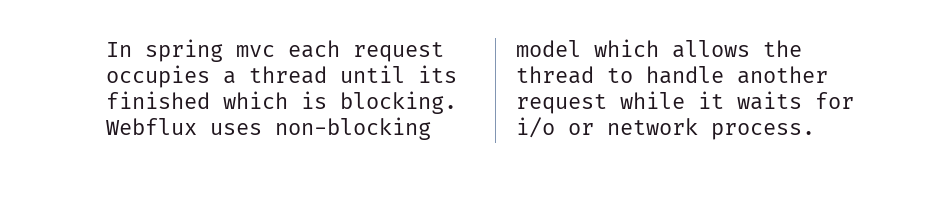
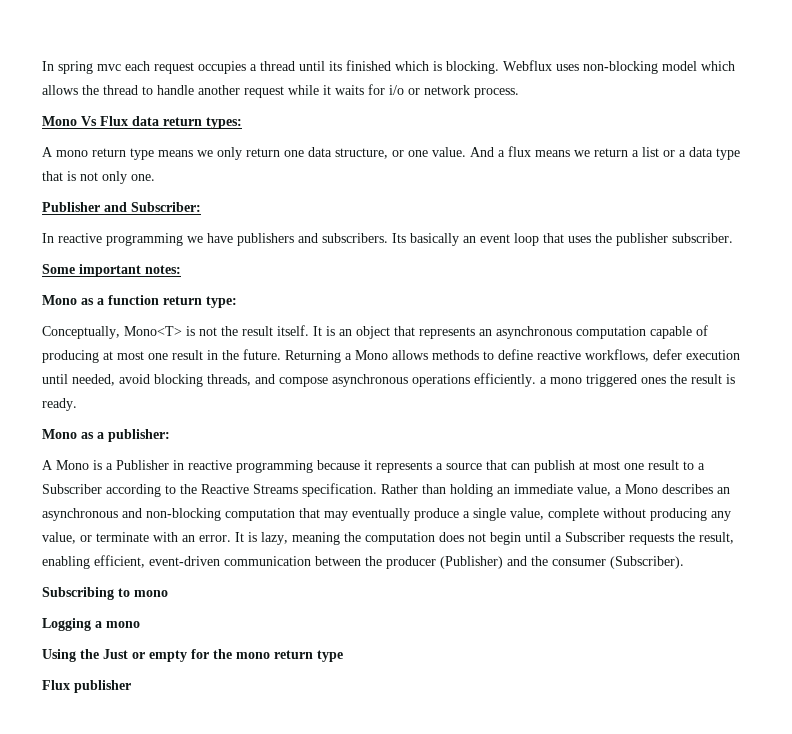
+ Mono Vs Flux data return types:
+ A mono return type means we only return one data structure, or one value. And a flux means we return a list or a data type that is not only one.
+ Publisher and Subscriber:
+ In reactive programming we have publishers and subscribers. Its basically an event loop that uses the publisher subscriber.
+ Some important notes:
+ Mono as a function return type:
+ Conceptually, Mono<T> is not the result itself. It is an object that represents an asynchronous computation capable of producing at most one result in the future. Returning a Mono allows methods to define reactive workflows, defer execution until needed, avoid blocking threads, and compose asynchronous operations efficiently. a mono triggered ones the result is ready.
+ Mono as a publisher:
+ A Mono is a Publisher in reactive programming because it represents a source that can publish at most one result to a Subscriber according to the Reactive Streams specification. Rather than holding an immediate value, a Mono describes an asynchronous and non-blocking computation that may eventually produce a single value, complete without producing any value, or terminate with an error. It is lazy, meaning the computation does not begin until a Subscriber requests the result, enabling efficient, event-driven communication between the producer (Publisher) and the consumer (Subscriber).
+ Subscribing to mono
+ Logging a mono
+ Using the Just or empty for the mono return type
+ Flux publisher

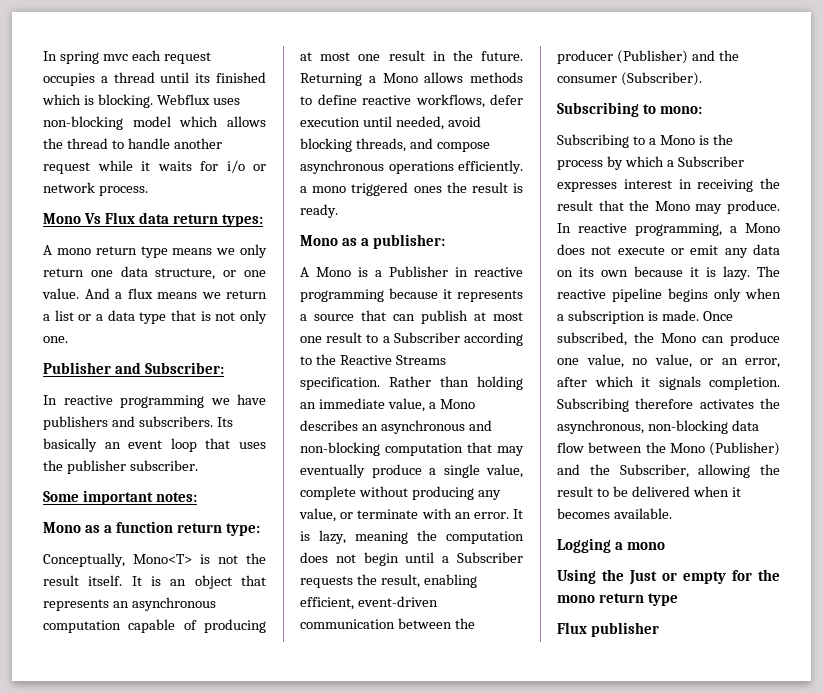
- Subscribing to mono
+ Subscribing to mono:
+ Subscribing to a Mono is the process by which a Subscriber expresses interest in receiving the result that the Mono may produce. In reactive programming, a Mono does not execute or emit any data on its own because it is lazy. The reactive pipeline begins only when a subscription is made. Once subscribed, the Mono can produce one value, no value, or an error, after which it signals completion. Subscribing therefore activates the asynchronous, non-blocking data flow between the Mono (Publisher) and the Subscriber, allowing the result to be delivered when it becomes available.

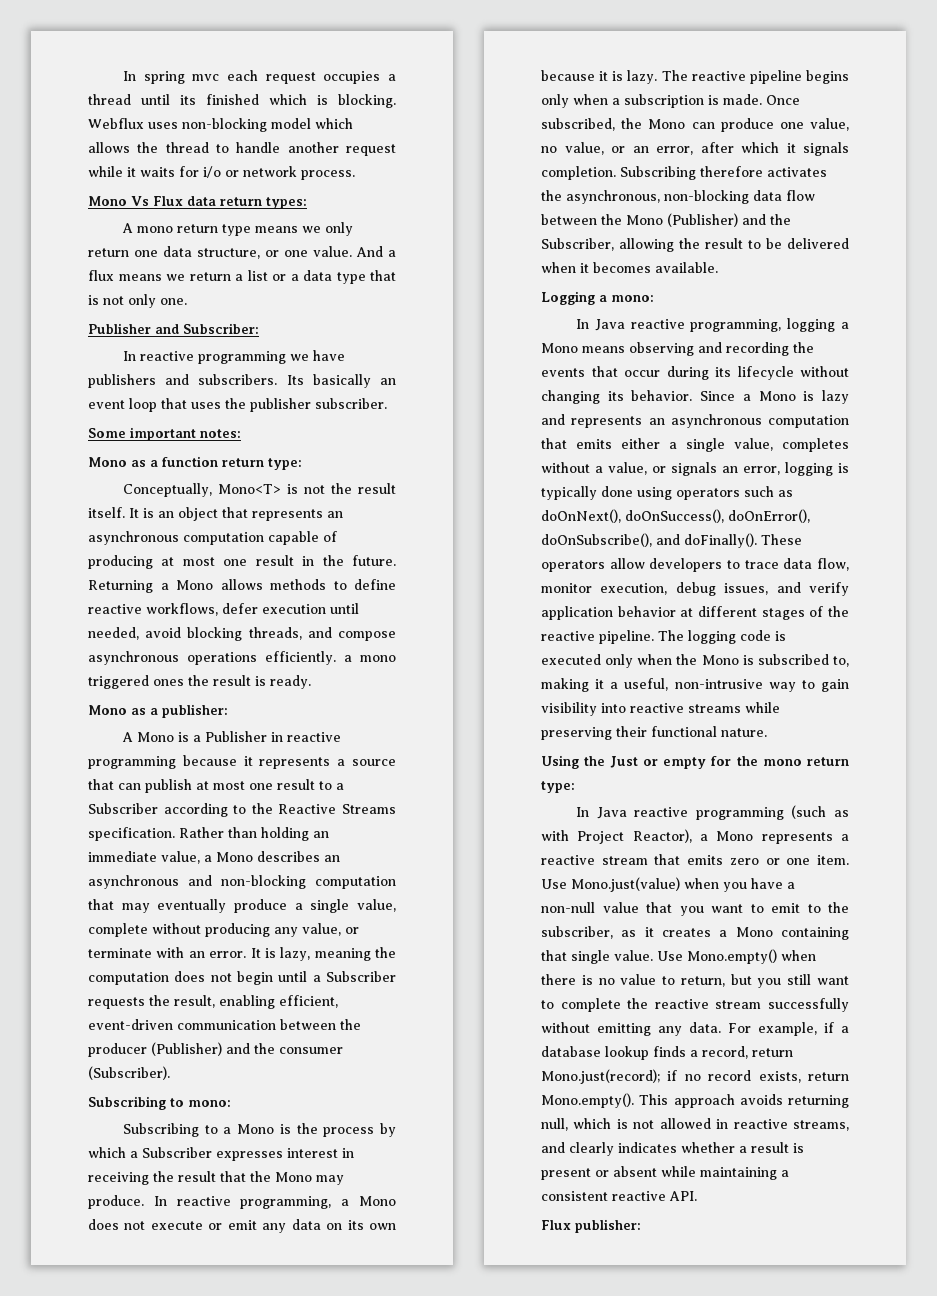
- Logging a mono
+ Logging a mono:
+ In Java reactive programming, logging a Mono means observing and recording the events that occur during its lifecycle without changing its behavior. Since a Mono is lazy and represents an asynchronous computation that emits either a single value, completes without a value, or signals an error, logging is typically done using operators such as doOnNext(), doOnSuccess(), doOnError(), doOnSubscribe(), and doFinally(). These operators allow developers to trace data flow, monitor execution, debug issues, and verify application behavior at different stages of the reactive pipeline. The logging code is executed only when the Mono is subscribed to, making it a useful, non-intrusive way to gain visibility into reactive streams while preserving their functional nature.
- Using the Just or empty for the mono return type
- Flux publisher
+ Using the Just or empty for the mono return type:
+ In Java reactive programming (such as with Project Reactor), a Mono represents a reactive stream that emits zero or one item. Use Mono.just(value) when you have a non-null value that you want to emit to the subscriber, as it creates a Mono containing that single value. Use Mono.empty() when there is no value to return, but you still want to complete the reactive stream successfully without emitting any data. For example, if a database lookup finds a record, return Mono.just(record); if no record exists, return Mono.empty(). This approach avoids returning null, which is not allowed in reactive streams, and clearly indicates whether a result is present or absent while maintaining a consistent reactive API.
+ Flux publisher:

